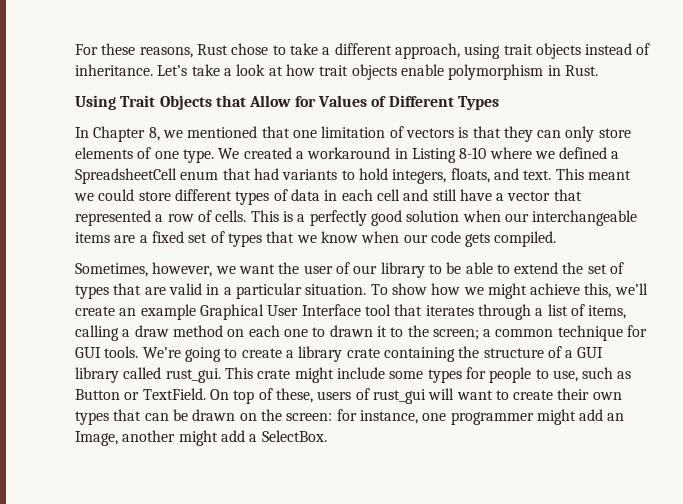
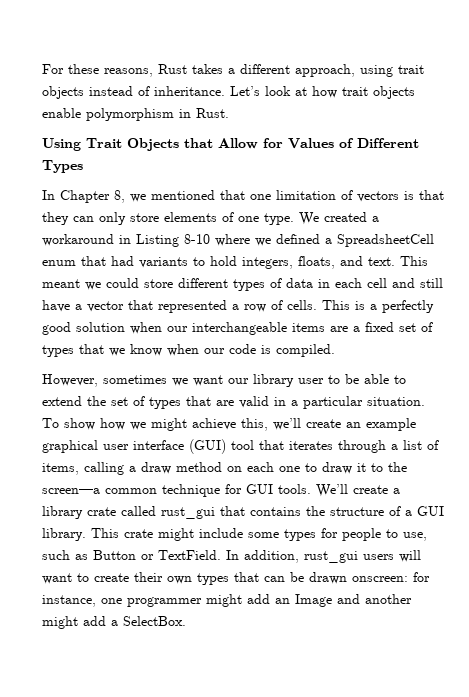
- For these reasons, Rust chose to take a different approach, using trait objects instead of inheritance.
+ For these reasons, Rust takes a different approach, using trait objects instead of inheritance.
- Let’s take a look at how trait objects enable polymorphism in Rust.
+ Let’s look at how trait objects enable polymorphism in Rust.
- This is a perfectly good solution when our interchangeable items are a fixed set of types that we know when our code gets compiled.
+ This is a perfectly good solution when our interchangeable items are a fixed set of types that we know when our code is compiled.
- Sometimes, however, we want the user of our library to be able to extend the set of types that are valid in a particular situation.
+ However, sometimes we want our library user to be able to extend the set of types that are valid in a particular situation.
- To show how we might achieve this, we’ll create an example Graphical User Interface tool that iterates through a list of items, calling a draw method on each one to drawn it to the screen; a common technique for GUI tools.
+ To show how we might achieve this, we’ll create an example graphical user interface (GUI) tool that iterates through a list of items, calling a draw method on each one to draw it to the screen—a common technique for GUI tools.
- We’re going to create a library crate containing the structure of a GUI library called rust_gui.
+ We’ll create a library crate called rust_gui that contains the structure of a GUI library.
- On top of these, users of rust_gui will want to create their own types that can be drawn on the screen: for instance, one programmer might add an Image, another might add a SelectBox.
+ In addition, rust_gui users will want to create their own types that can be drawn onscreen: for instance, one programmer might add an Image and another might add a SelectBox.

